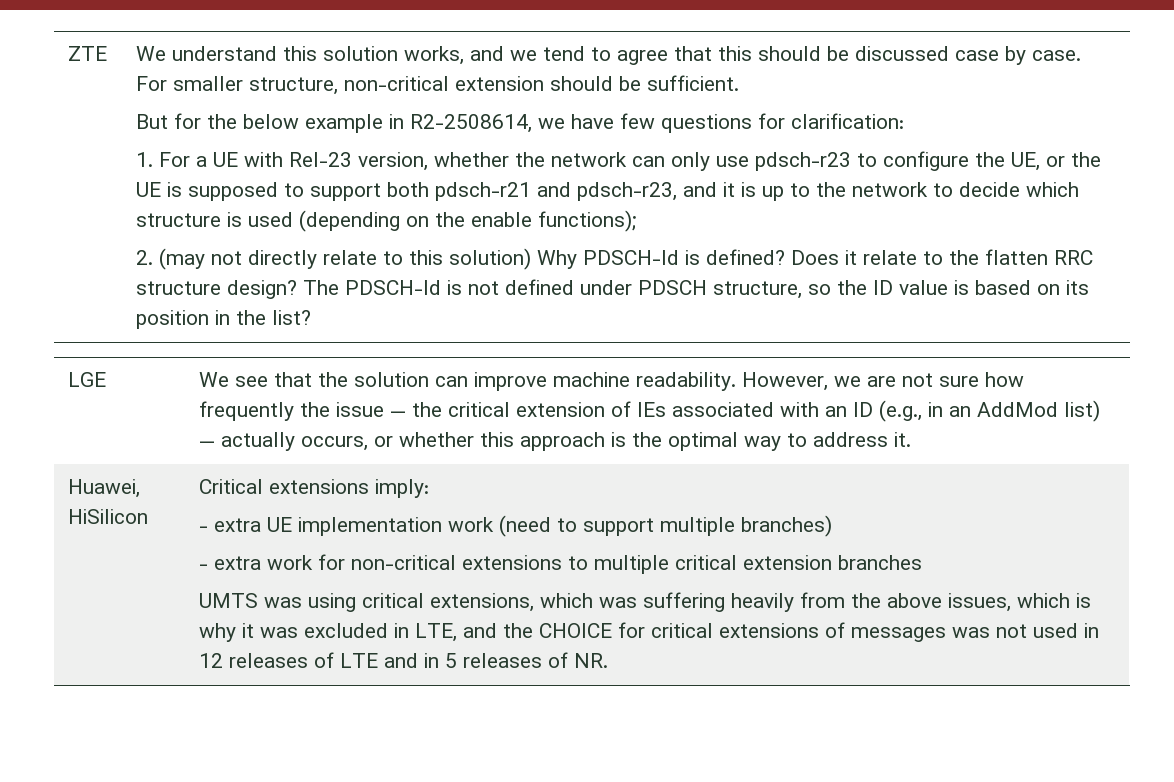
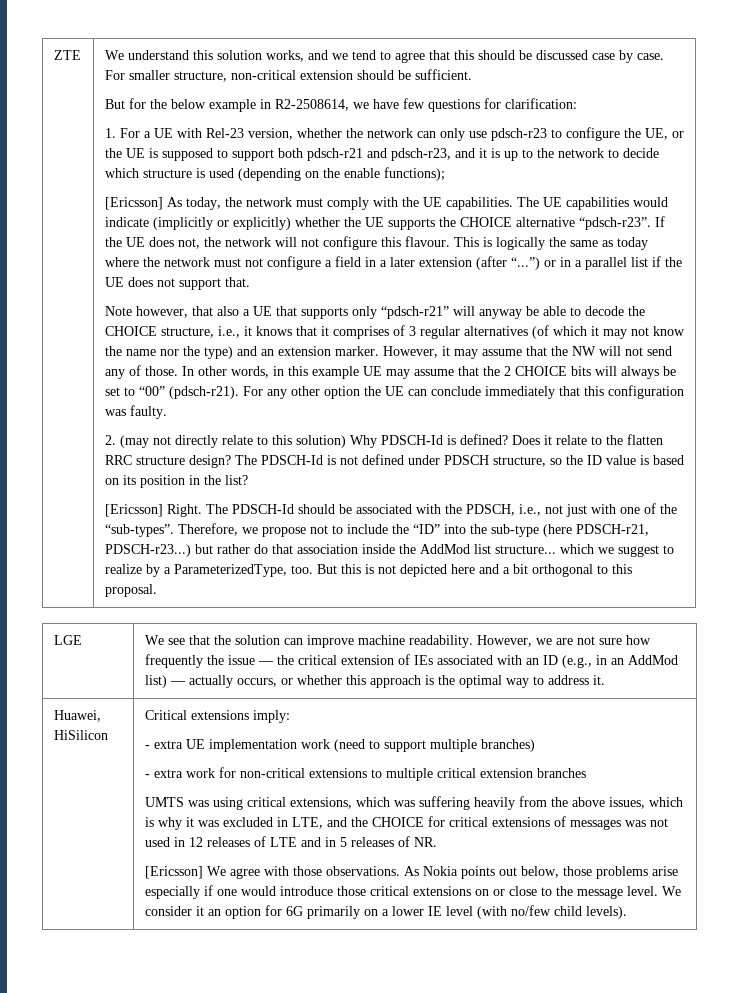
+ [Ericsson] As today, the network must comply with the UE capabilities. The UE capabilities would indicate (implicitly or explicitly) whether the UE supports the CHOICE alternative “pdsch-r23”. If the UE does not, the network will not configure this flavour. This is logically the same as today where the network must not configure a field in a later extension (after “...”) or in a parallel list if the UE does not support that.
+ Note however, that also a UE that supports only “pdsch-r21” will anyway be able to decode the CHOICE structure, i.e., it knows that it comprises of 3 regular alternatives (of which it may not know the name nor the type) and an extension marker. However, it may assume that the NW will not send any of those. In other words, in this example UE may assume that the 2 CHOICE bits will always be set to “00” (pdsch-r21). For any other option the UE can conclude immediately that this configuration was faulty.
+ [Ericsson] Right. The PDSCH-Id should be associated with the PDSCH, i.e., not just with one of the “sub-types”. Therefore, we propose not to include the “ID” into the sub-type (here PDSCH-r21, PDSCH-r23...) but rather do that association inside the AddMod list structure... which we suggest to realize by a ParameterizedType, too. But this is not depicted here and a bit orthogonal to this proposal.
+ [Ericsson] We agree with those observations. As Nokia points out below, those problems arise especially if one would introduce those critical extensions on or close to the message level. We consider it an option for 6G primarily on a lower IE level (with no/few child levels).

